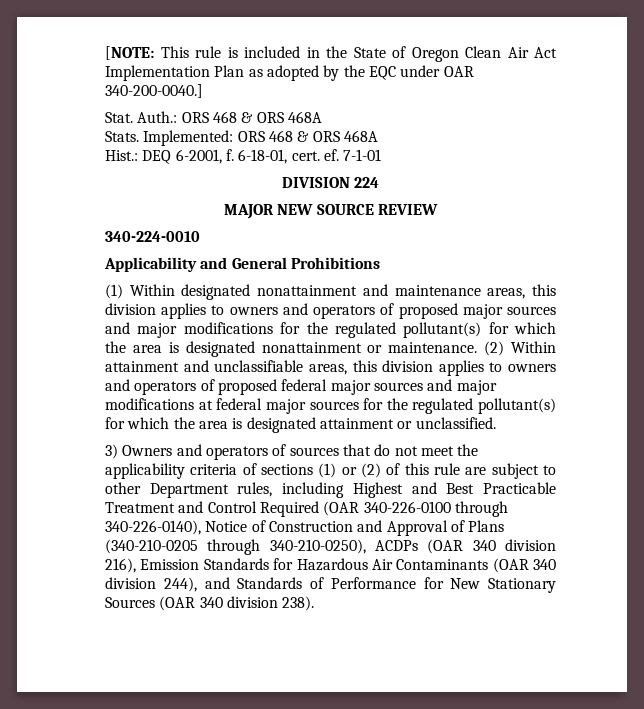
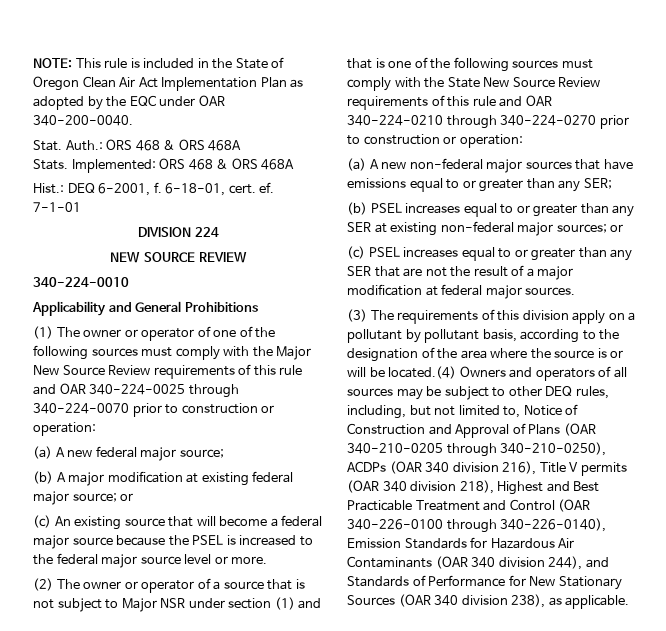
- [NOTE: This rule is included in the State of Oregon Clean Air Act Implementation Plan as adopted by the EQC under OAR 340-200-0040.]
+ NOTE: This rule is included in the State of Oregon Clean Air Act Implementation Plan as adopted by the EQC under OAR 340-200-0040.
- MAJOR NEW SOURCE REVIEW
+ NEW SOURCE REVIEW
- (1) Within designated nonattainment and maintenance areas, this division applies to owners and operators of proposed major sources and major modifications for the regulated pollutant(s) for which the area is designated nonattainment or maintenance. (2) Within attainment and unclassifiable areas, this division applies to owners and operators of proposed federal major sources and major modifications at federal major sources for the regulated pollutant(s) for which the area is designated attainment or unclassified.
- 3) Owners and operators of sources that do not meet the applicability criteria of sections (1) or (2) of this rule are subject to other Department rules, including Highest and Best Practicable Treatment and Control Required (OAR 340-226-0100 through 340-226-0140), Notice of Construction and Approval of Plans (340-210-0205 through 340-210-0250), ACDPs (OAR 340 division 216), Emission Standards for Hazardous Air Contaminants (OAR 340 division 244), and Standards of Performance for New Stationary Sources (OAR 340 division 238).
+ (1) The owner or operator of one of the following sources must comply with the Major New Source Review requirements of this rule and OAR 340-224-0025 through 340-224-0070 prior to construction or operation:
+ (a) A new federal major source;
+ (b) A major modification at existing federal major source; or
+ (c) An existing source that will become a federal major source because the PSEL is increased to the federal major source level or more.
+ (2) The owner or operator of a source that is not subject to Major NSR under section (1) and that is one of the following sources must comply with the State New Source Review requirements of this rule and OAR 340-224-0210 through 340-224-0270 prior to construction or operation:
+ (a) A new non-federal major sources that have emissions equal to or greater than any SER;
+ (b) PSEL increases equal to or greater than any SER at existing non-federal major sources; or
+ (c) PSEL increases equal to or greater than any SER that are not the result of a major modification at federal major sources.
+ (3) The requirements of this division apply on a pollutant by pollutant basis, according to the designation of the area where the source is or will be located.(4) Owners and operators of all sources may be subject to other DEQ rules, including, but not limited to, Notice of Construction and Approval of Plans (OAR 340-210-0205 through 340-210-0250), ACDPs (OAR 340 division 216), Title V permits (OAR 340 division 218), Highest and Best Practicable Treatment and Control (OAR 340-226-0100 through 340-226-0140), Emission Standards for Hazardous Air Contaminants (OAR 340 division 244), and Standards of Performance for New Stationary Sources (OAR 340 division 238), as applicable.

